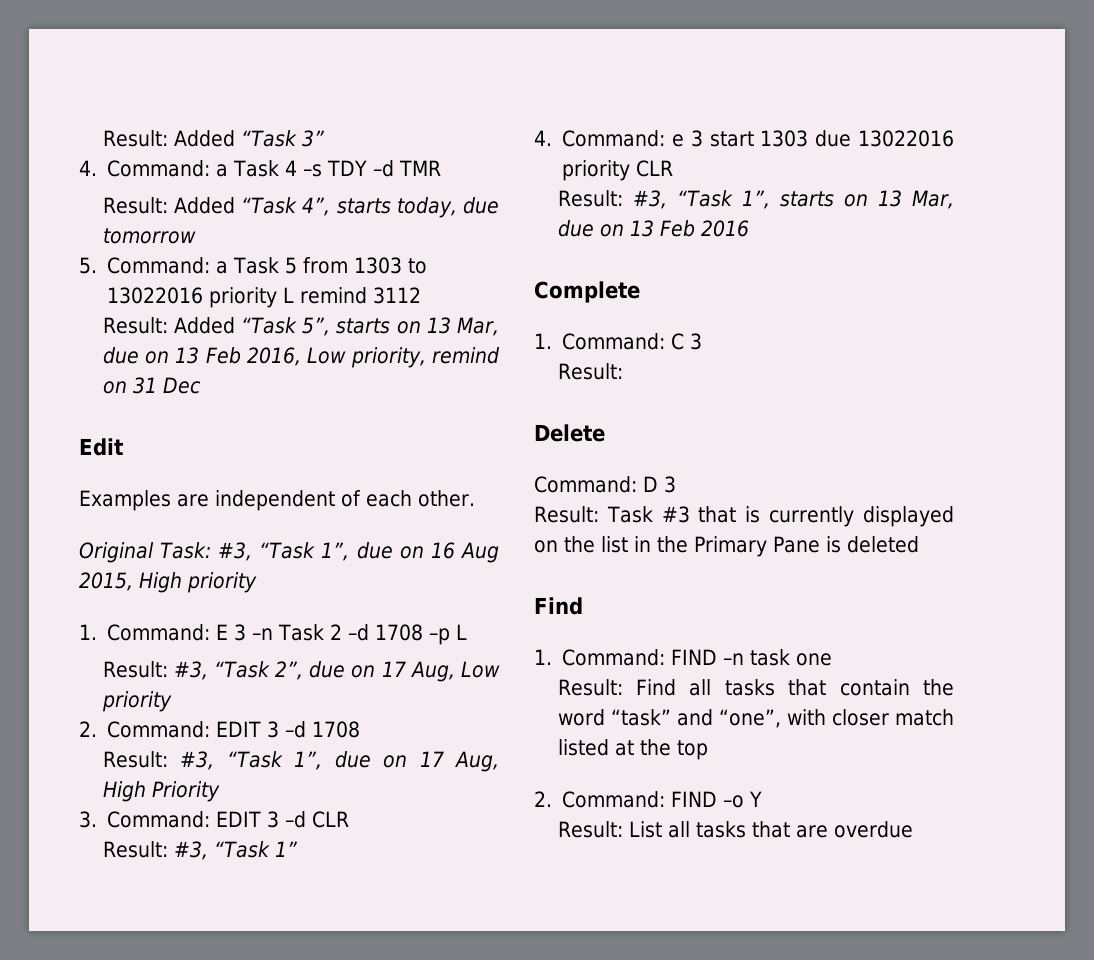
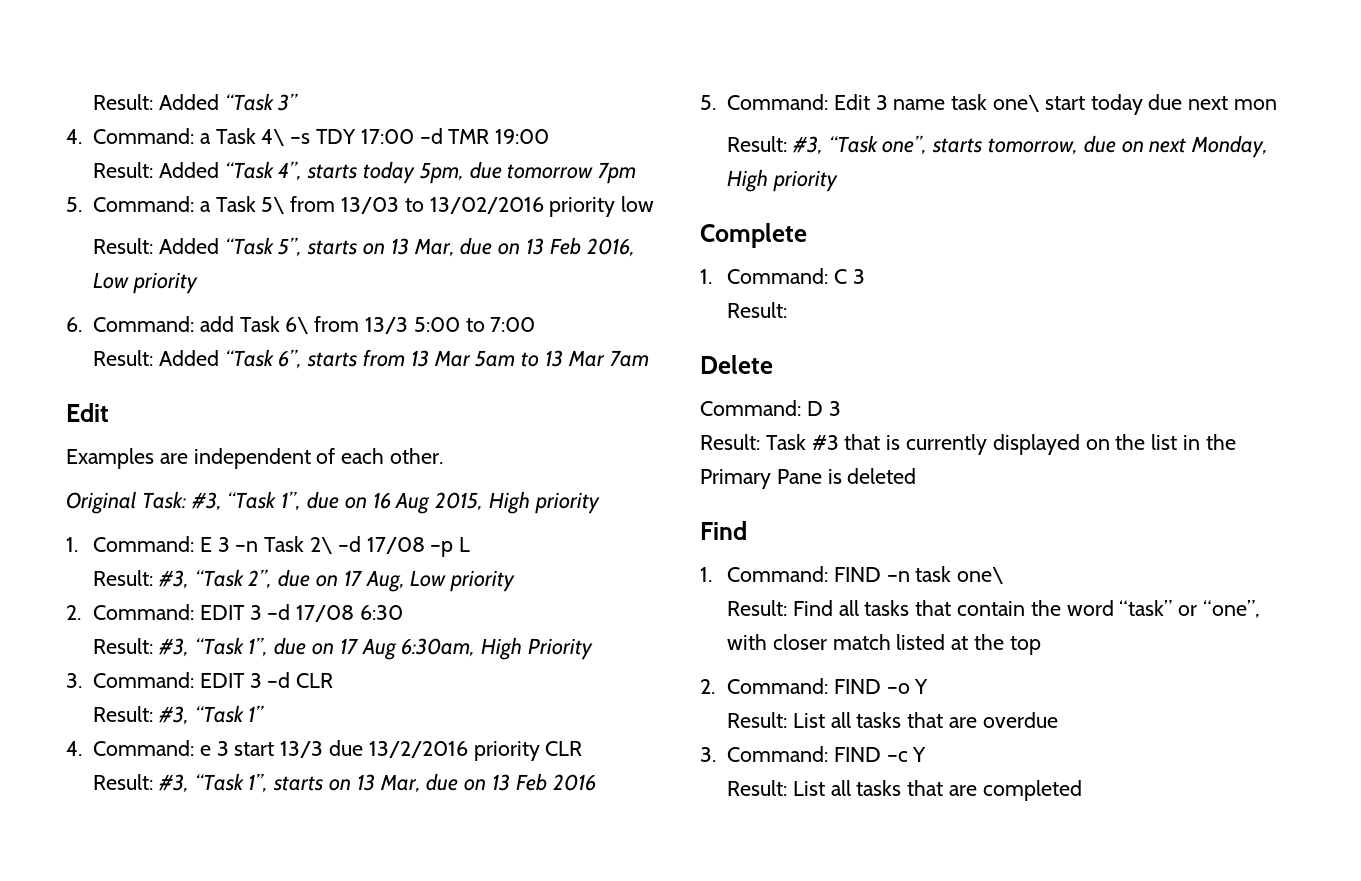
- 4. Command: a Task 4 –s TDY –d TMR
+ 4. Command: a Task 4\ –s TDY 17:00 –d TMR 19:00
- Result: Added “Task 4”, starts today, due tomorrow
+ Result: Added “Task 4”, starts today 5pm, due tomorrow 7pm
- 5. Command: a Task 5 from 1303 to 13022016 priority L remind 3112
+ 5. Command: a Task 5\ from 13/03 to 13/02/2016 priority low
- Result: Added “Task 5”, starts on 13 Mar, due on 13 Feb 2016, Low priority, remind on 31 Dec
+ Result: Added “Task 5”, starts on 13 Mar, due on 13 Feb 2016, Low priority
+ 6. Command: add Task 6\ from 13/3 5:00 to 7:00
+ Result: Added “Task 6”, starts from 13 Mar 5am to 13 Mar 7am
- 1. Command: E 3 –n Task 2 –d 1708 –p L
+ 1. Command: E 3 –n Task 2\ –d 17/08 –p L
- 2. Command: EDIT 3 –d 1708
+ 2. Command: EDIT 3 –d 17/08 6:30
- Result: #3, “Task 1”, due on 17 Aug, High Priority
+ Result: #3, “Task 1”, due on 17 Aug 6:30am, High Priority
- 4. Command: e 3 start 1303 due 13022016 priority CLR
+ 4. Command: e 3 start 13/3 due 13/2/2016 priority CLR
+ 5. Command: Edit 3 name task one\ start today due next mon
+ Result: #3, “Task one”, starts tomorrow, due on next Monday, High priority
- 1. Command: FIND –n task one
+ 1. Command: FIND –n task one\
- Result: Find all tasks that contain the word “task” and “one”, with closer match listed at the top
+ Result: Find all tasks that contain the word “task” or “one”, with closer match listed at the top
+ 3. Command: FIND –c Y
+ Result: List all tasks that are completed

